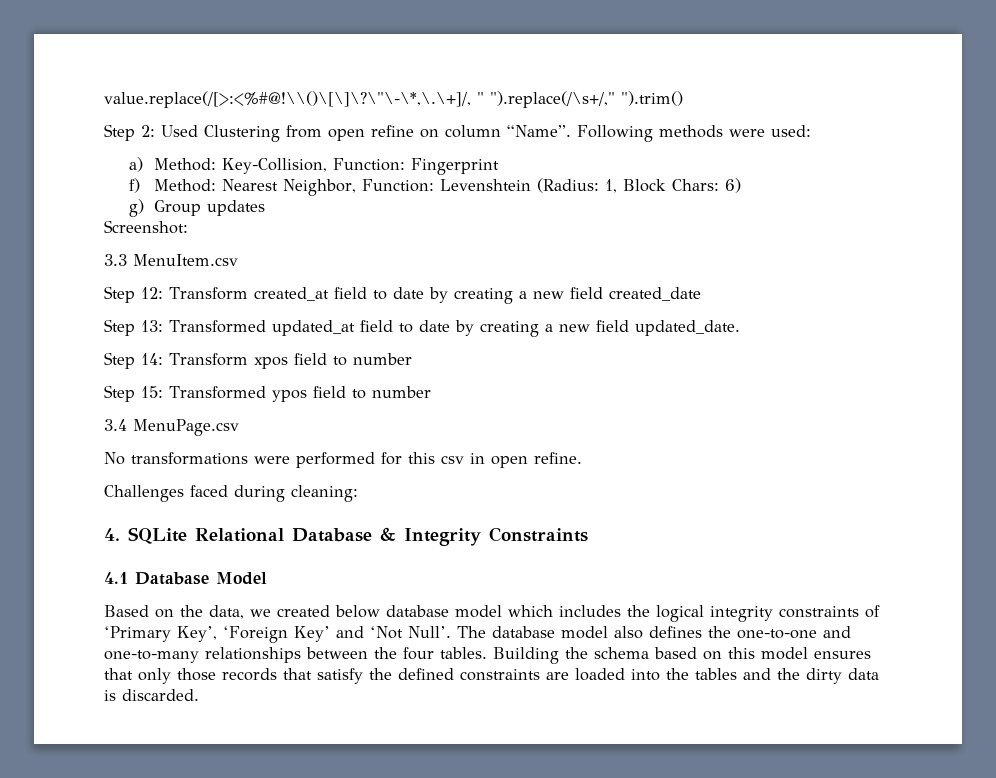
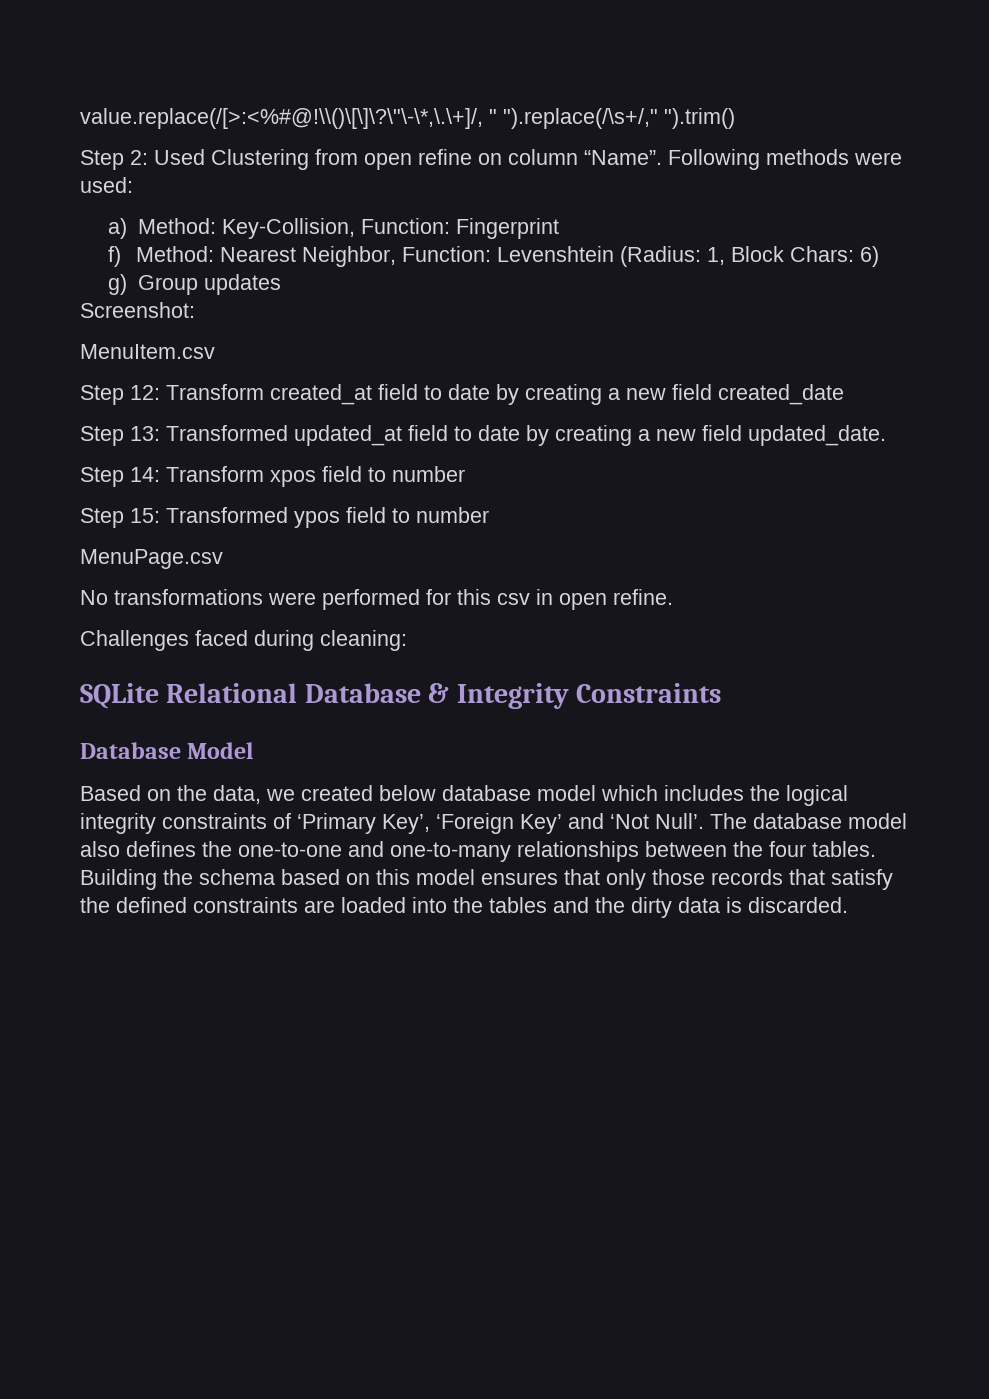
- 3.3 MenuItem.csv
+ MenuItem.csv
- 3.4 MenuPage.csv
+ MenuPage.csv
- 4. SQLite Relational Database & Integrity Constraints
+ SQLite Relational Database & Integrity Constraints
- 4.1 Database Model
+ Database Model

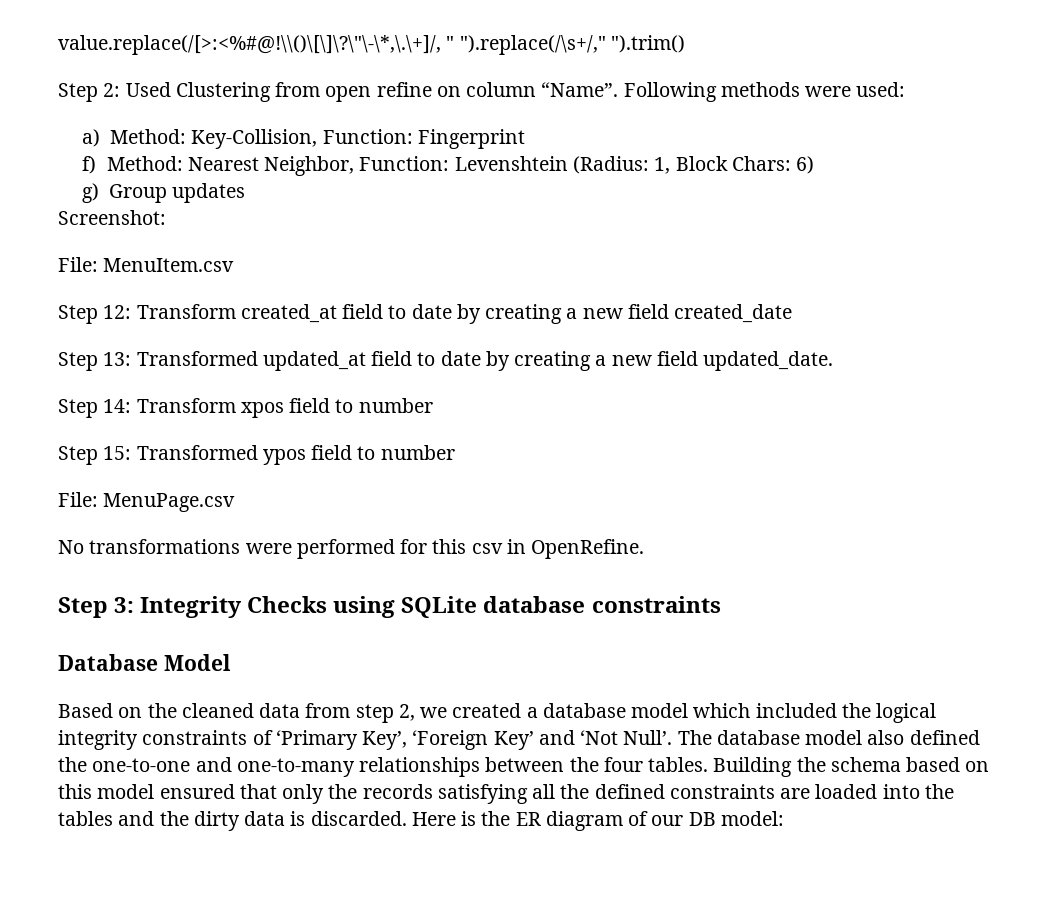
- MenuItem.csv
+ File: MenuItem.csv
- MenuPage.csv
+ File: MenuPage.csv
- No transformations were performed for this csv in open refine.
- Challenges faced during cleaning:
- SQLite Relational Database & Integrity Constraints
+ No transformations were performed for this csv in OpenRefine.
+ Step 3: Integrity Checks using SQLite database constraints
- Based on the data, we created below database model which includes the logical integrity constraints of ‘Primary Key’, ‘Foreign Key’ and ‘Not Null’.
+ Based on the cleaned data from step 2, we created a database model which included the logical integrity constraints of ‘Primary Key’, ‘Foreign Key’ and ‘Not Null’.
- The database model also defines the one-to-one and one-to-many relationships between the four tables.
+ The database model also defined the one-to-one and one-to-many relationships between the four tables.
- Building the schema based on this model ensures that only those records that satisfy the defined constraints are loaded into the tables and the dirty data is discarded.
+ Building the schema based on this model ensured that only the records satisfying all the defined constraints are loaded into the tables and the dirty data is discarded.
+ Here is the ER diagram of our DB model:

